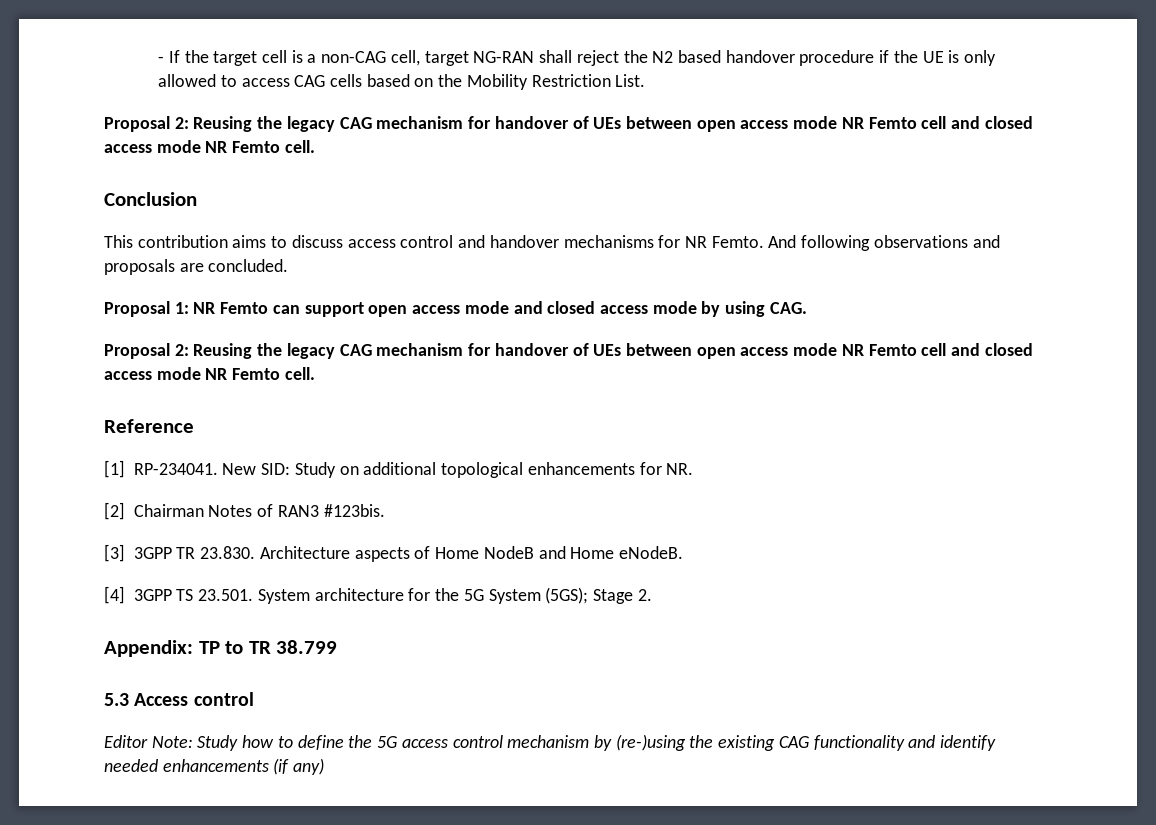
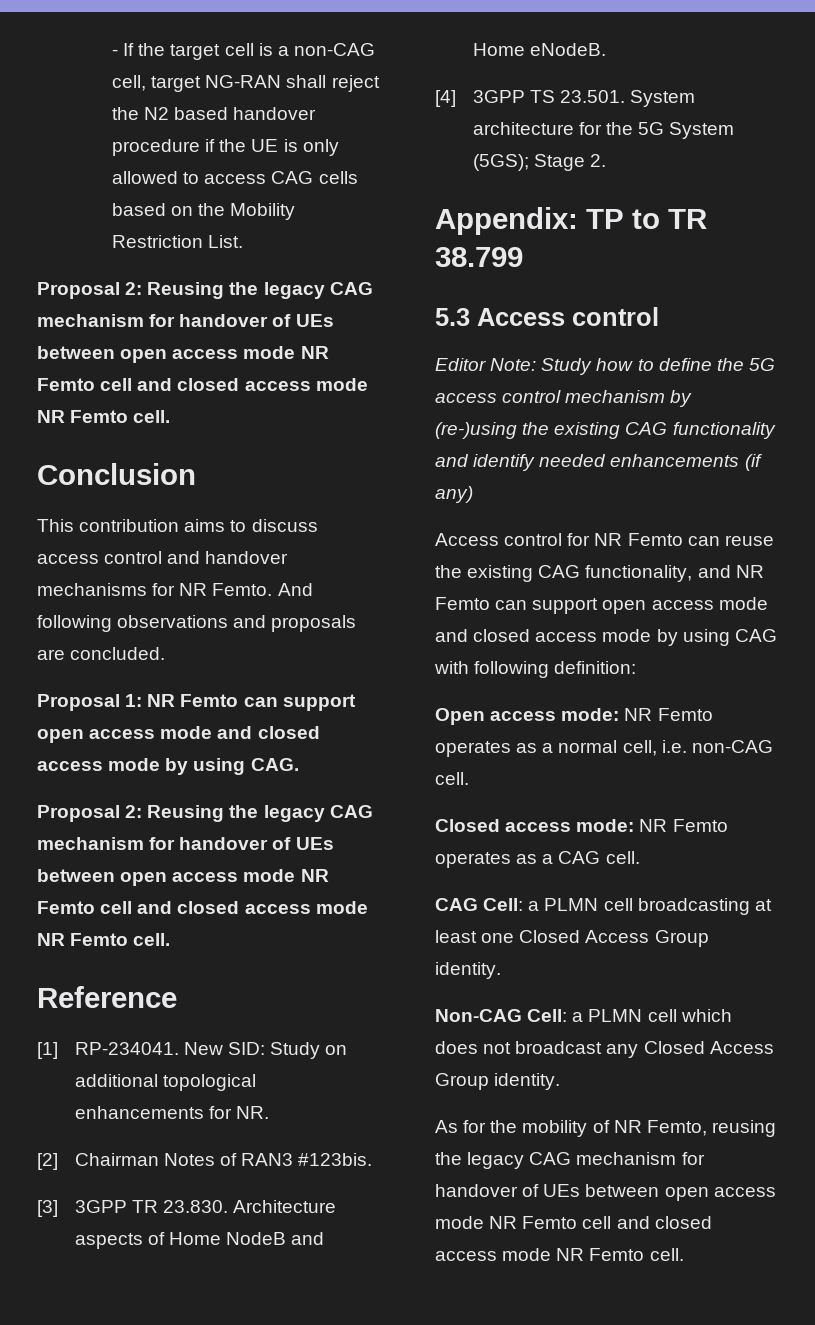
+ Access control for NR Femto can reuse the existing CAG functionality, and NR Femto can support open access mode and closed access mode by using CAG with following definition:
+ Open access mode: NR Femto operates as a normal cell, i.e. non-CAG cell.
+ Closed access mode: NR Femto operates as a CAG cell.
+ CAG Cell: a PLMN cell broadcasting at least one Closed Access Group identity.
+ Non-CAG Cell: a PLMN cell which does not broadcast any Closed Access Group identity.
+ As for the mobility of NR Femto, reusing the legacy CAG mechanism for handover of UEs between open access mode NR Femto cell and closed access mode NR Femto cell.

